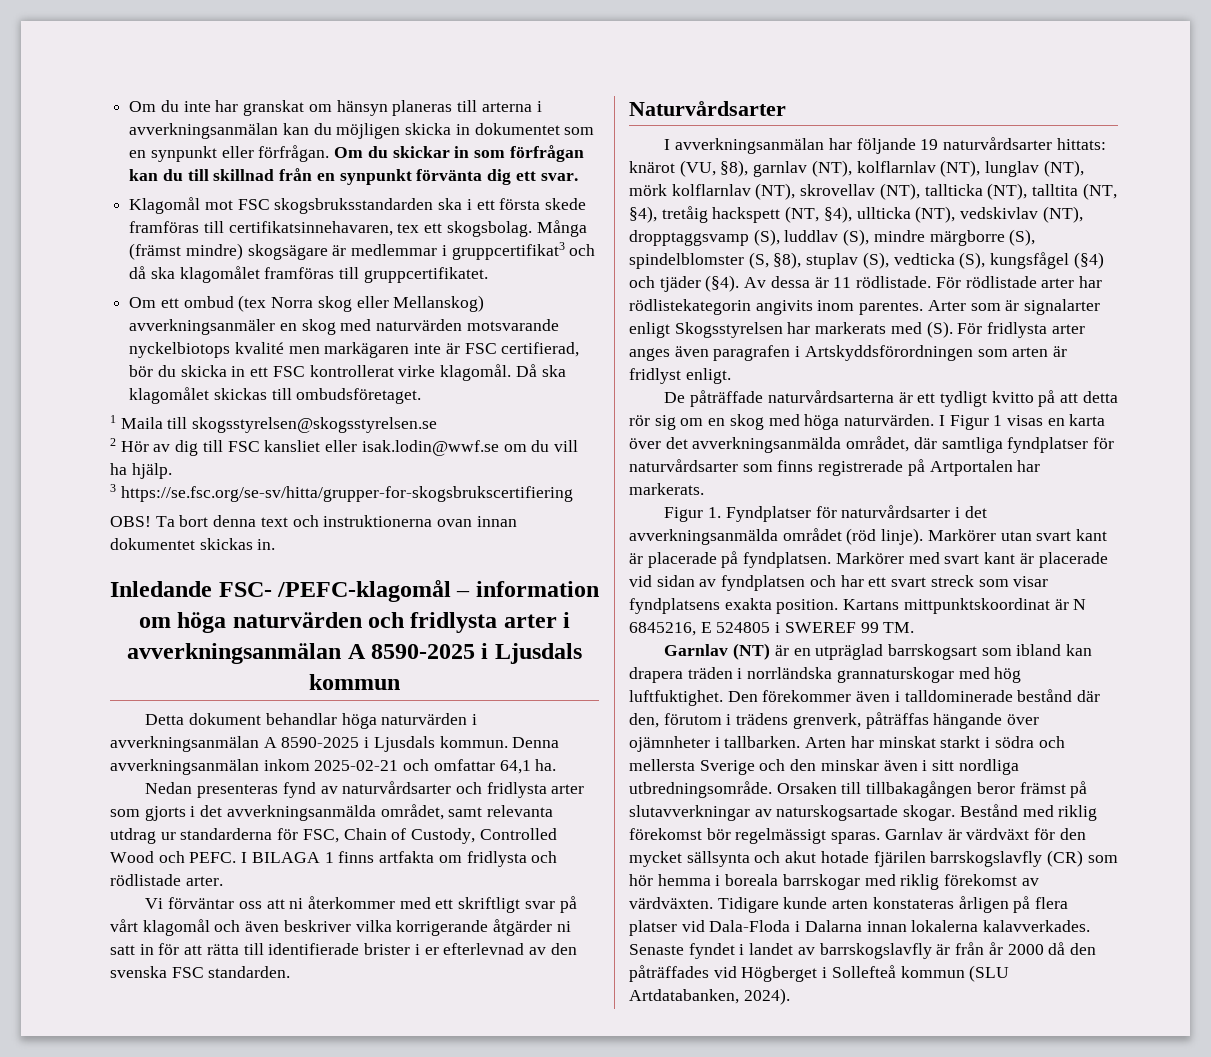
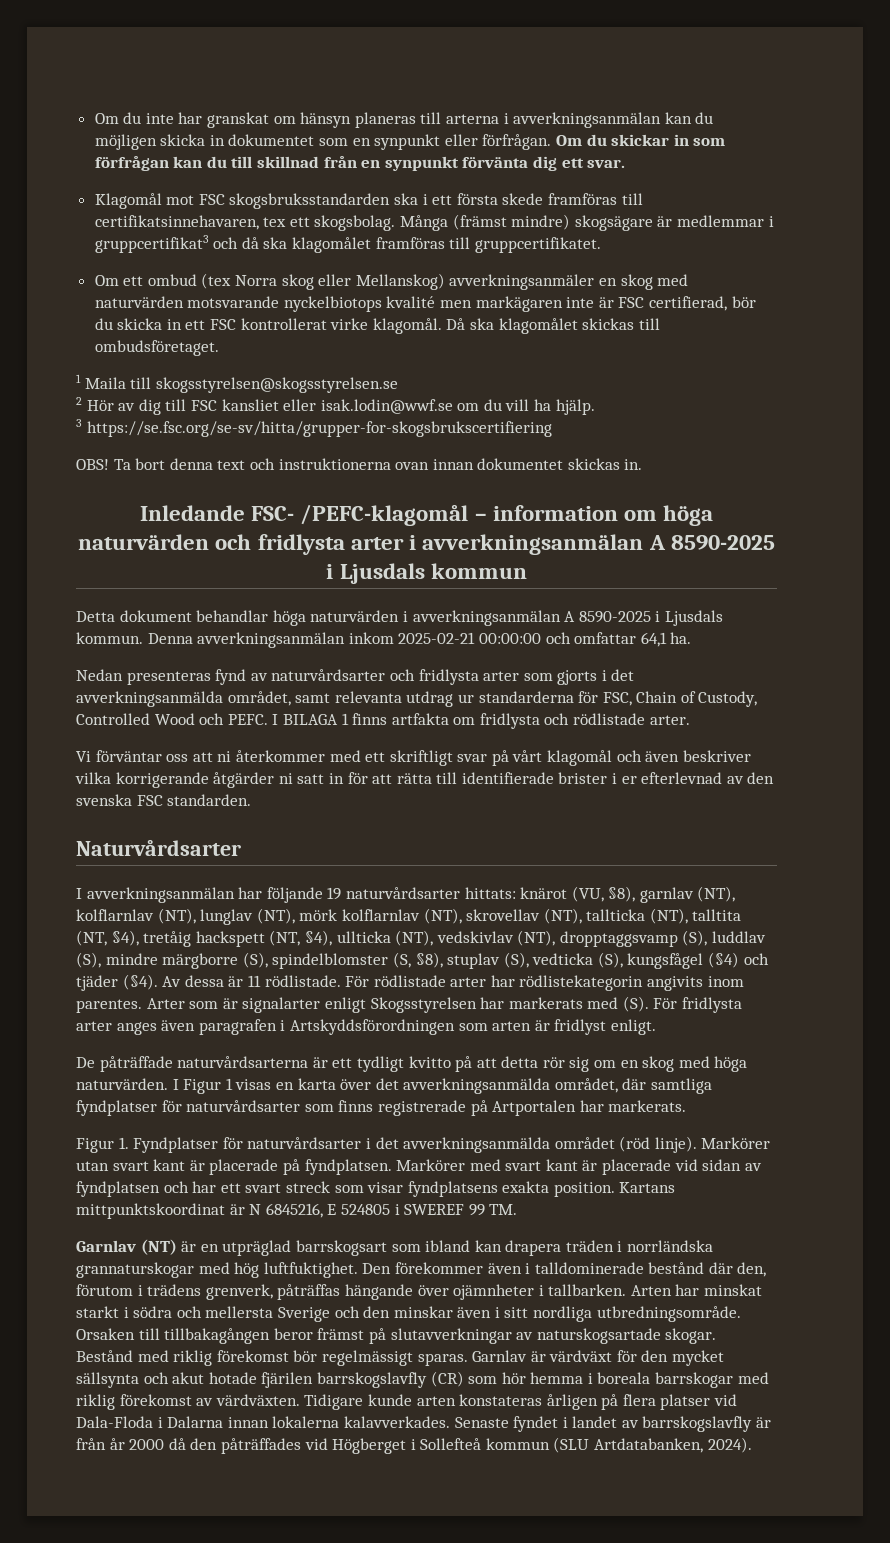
- Denna avverkningsanmälan inkom 2025-02-21 och omfattar 64,1 ha.
+ Denna avverkningsanmälan inkom 2025-02-21 00:00:00 och omfattar 64,1 ha.

